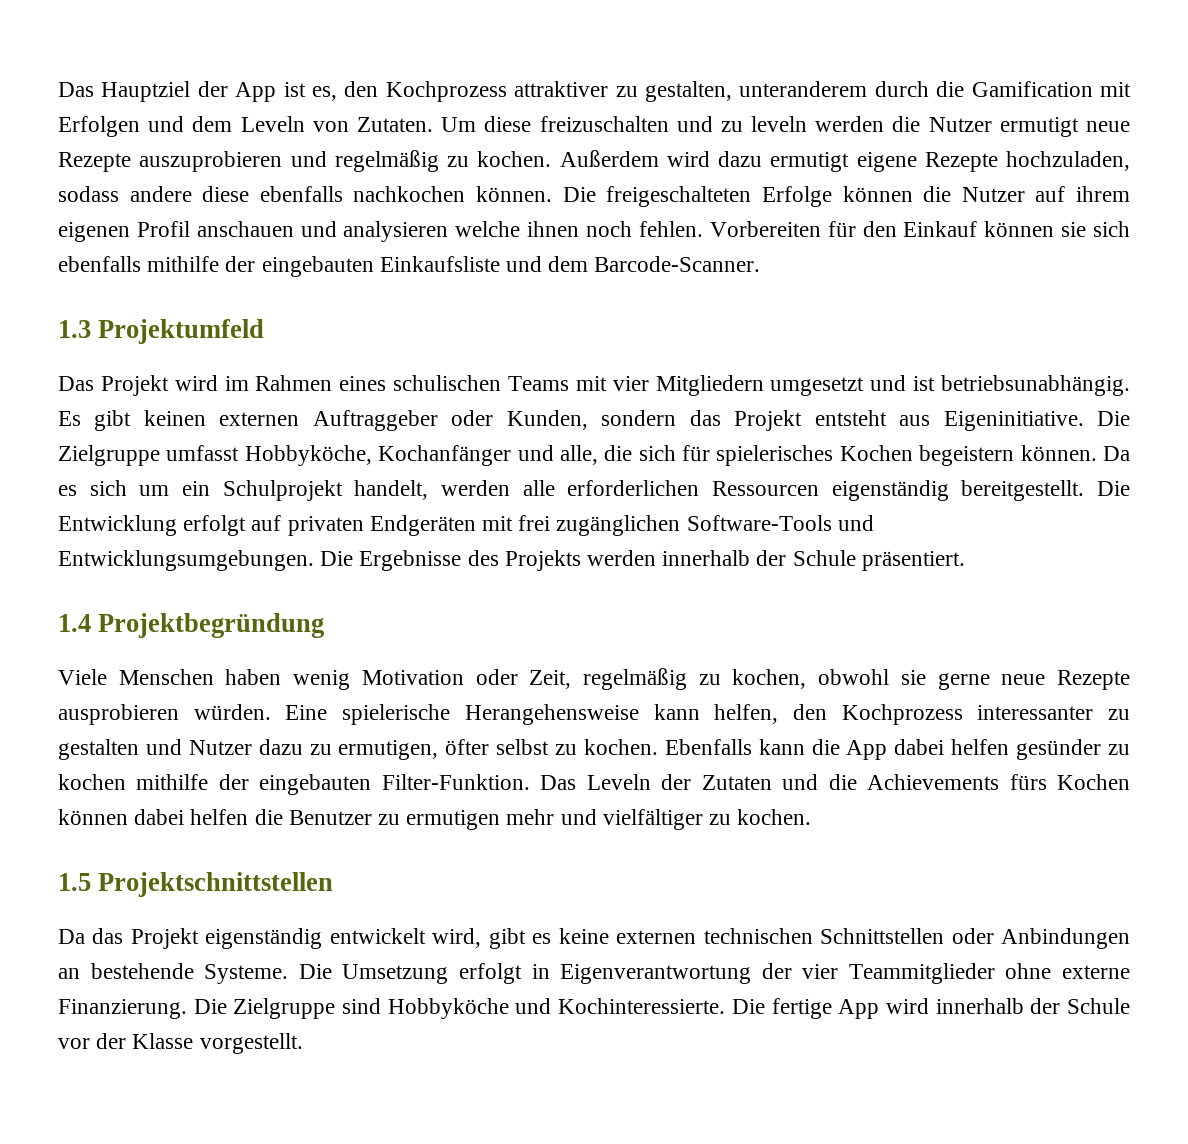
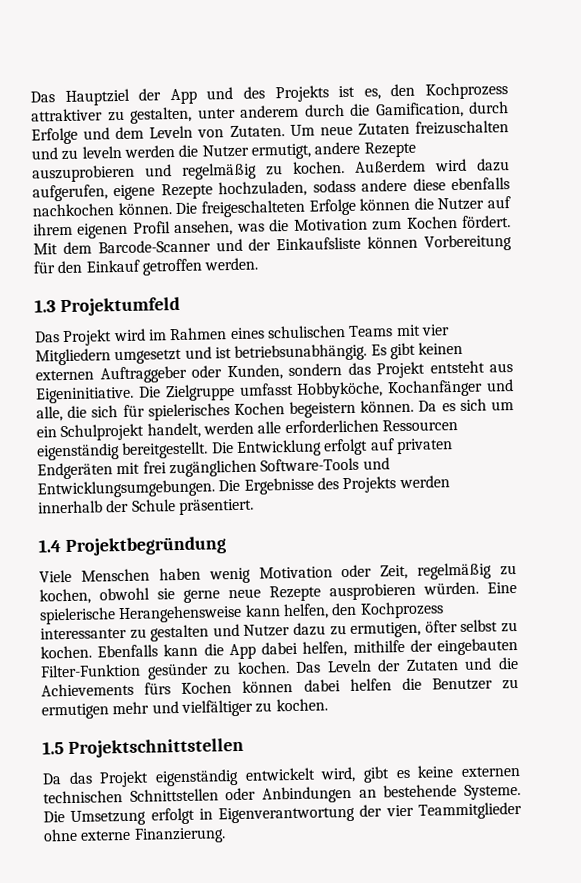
- Das Hauptziel der App ist es, den Kochprozess attraktiver zu gestalten, unteranderem durch die Gamification mit Erfolgen und dem Leveln von Zutaten.
+ Das Hauptziel der App und des Projekts ist es, den Kochprozess attraktiver zu gestalten, unter anderem durch die Gamification, durch Erfolge und dem Leveln von Zutaten.
- Um diese freizuschalten und zu leveln werden die Nutzer ermutigt neue Rezepte auszuprobieren und regelmäßig zu kochen.
+ Um neue Zutaten freizuschalten und zu leveln werden die Nutzer ermutigt, andere Rezepte auszuprobieren und regelmäßig zu kochen.
- Außerdem wird dazu ermutigt eigene Rezepte hochzuladen, sodass andere diese ebenfalls nachkochen können.
+ Außerdem wird dazu aufgerufen, eigene Rezepte hochzuladen, sodass andere diese ebenfalls nachkochen können.
- Die freigeschalteten Erfolge können die Nutzer auf ihrem eigenen Profil anschauen und analysieren welche ihnen noch fehlen. Vorbereiten für den Einkauf können sie sich ebenfalls mithilfe der eingebauten Einkaufsliste und dem Barcode-Scanner.
+ Die freigeschalteten Erfolge können die Nutzer auf ihrem eigenen Profil ansehen, was die Motivation zum Kochen fördert. Mit dem Barcode-Scanner und der Einkaufsliste können Vorbereitung für den Einkauf getroffen werden.
- Ebenfalls kann die App dabei helfen gesünder zu kochen mithilfe der eingebauten Filter-Funktion.
+ Ebenfalls kann die App dabei helfen, mithilfe der eingebauten Filter-Funktion gesünder zu kochen.
- Die Zielgruppe sind Hobbyköche und Kochinteressierte. Die fertige App wird innerhalb der Schule vor der Klasse vorgestellt.

